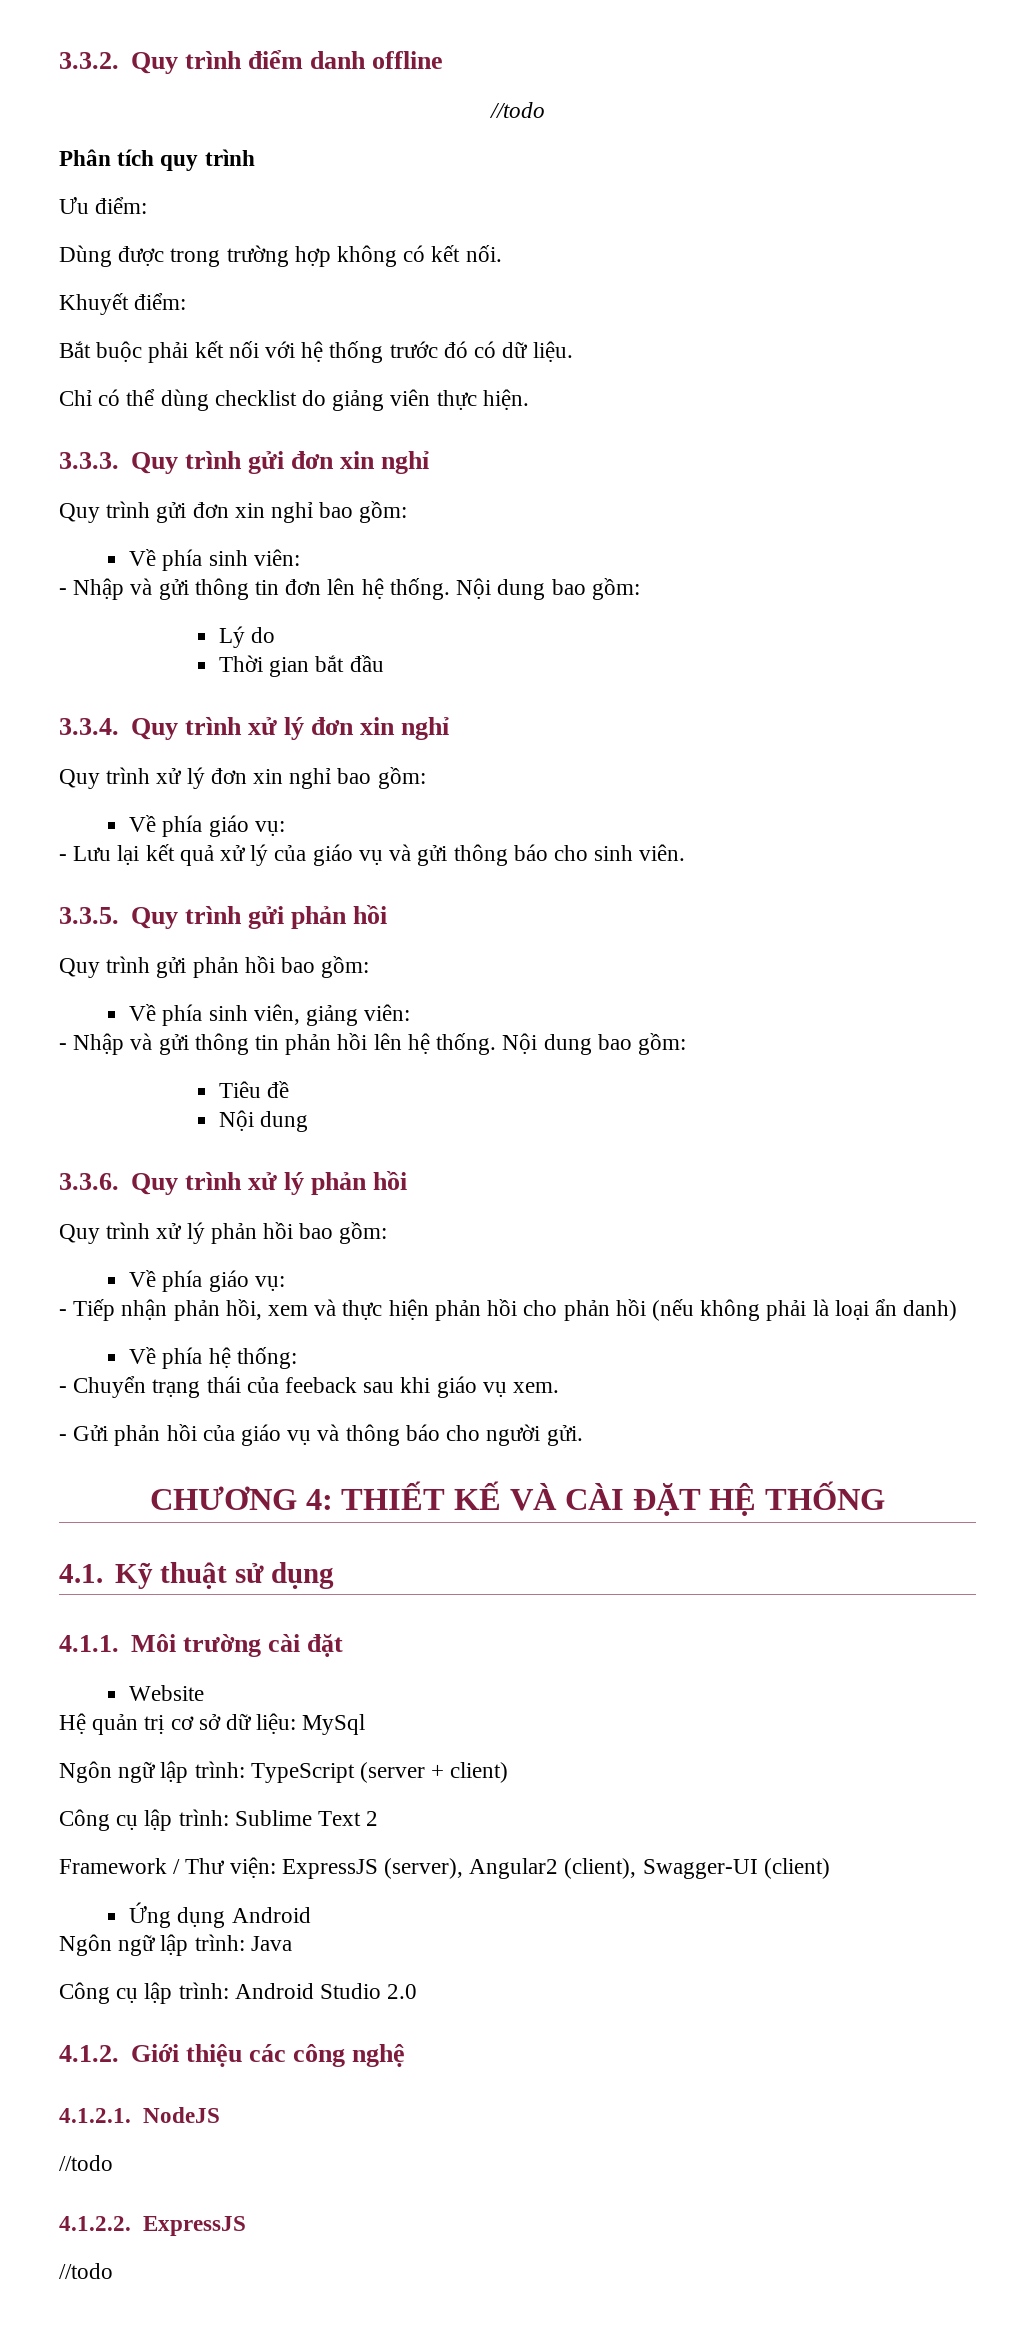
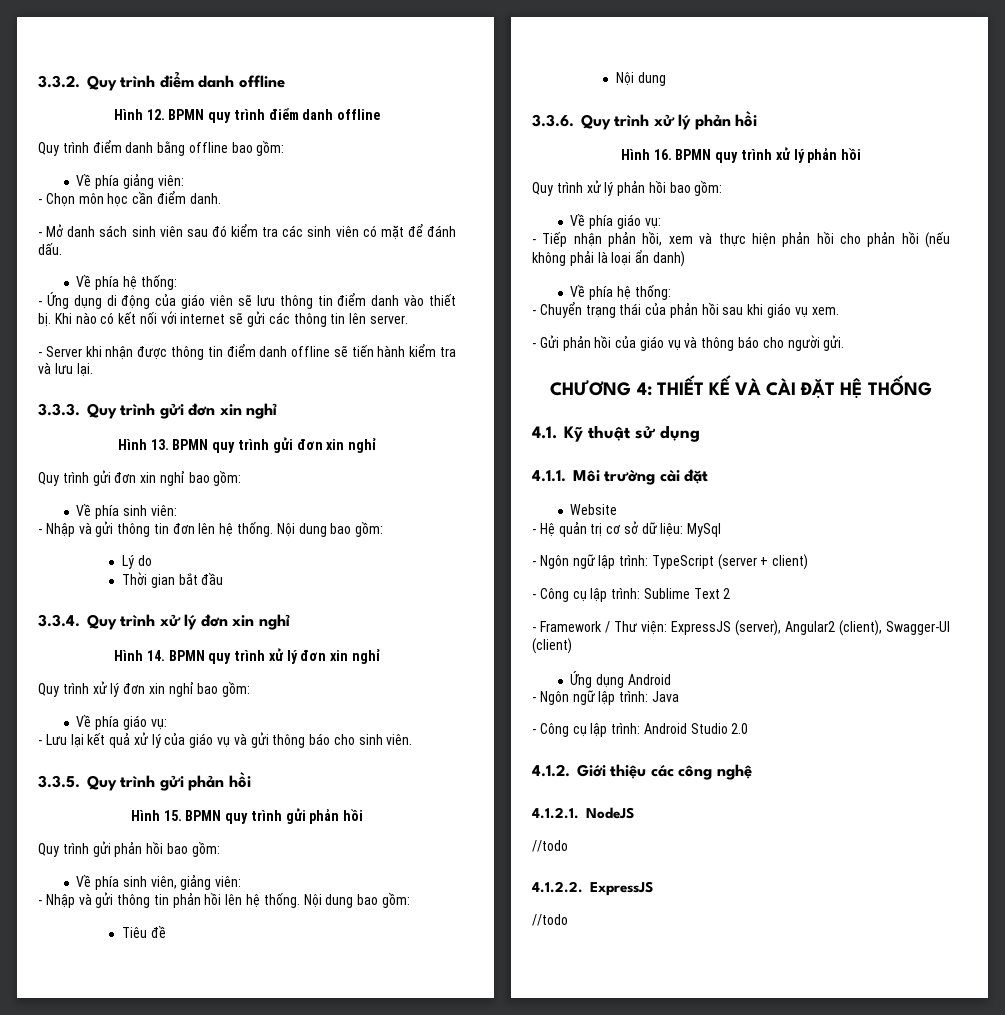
  3.3.2. Quy trình điểm danh offline
- //todo
- Phân tích quy trình
- Ưu điểm:
- Dùng được trong trường hợp không có kết nối.
- Khuyết điểm:
- Bắt buộc phải kết nối với hệ thống trước đó có dữ liệu.
- Chỉ có thể dùng checklist do giảng viên thực hiện.
+ Hình 12. BPMN quy trình điểm danh offline
+ Quy trình điểm danh bằng offline bao gồm:
+ Về phía giảng viên:
+ - Chọn môn học cần điểm danh.
+ - Mở danh sách sinh viên sau đó kiểm tra các sinh viên có mặt để đánh dấu.
+ Về phía hệ thống:
+ - Ứng dụng di động của giáo viên sẽ lưu thông tin điểm danh vào thiết bị. Khi nào có kết nối với internet sẽ gửi các thông tin lên server.
+ - Server khi nhận được thông tin điểm danh offline sẽ tiến hành kiểm tra và lưu lại.
+ Hình 13. BPMN quy trình gửi đơn xin nghỉ
+ Hình 14. BPMN quy trình xử lý đơn xin nghỉ
+ Hình 15. BPMN quy trình gửi phản hồi
+ Hình 16. BPMN quy trình xử lý phản hồi
- - Chuyển trạng thái của feeback sau khi giáo vụ xem.
+ - Chuyển trạng thái của phản hồi sau khi giáo vụ xem.
- Hệ quản trị cơ sở dữ liệu: MySql
+ - Hệ quản trị cơ sở dữ liệu: MySql
- Ngôn ngữ lập trình: TypeScript (server + client)
+ - Ngôn ngữ lập trình: TypeScript (server + client)
- Công cụ lập trình: Sublime Text 2
+ - Công cụ lập trình: Sublime Text 2
- Framework / Thư viện: ExpressJS (server), Angular2 (client), Swagger-UI (client)
+ - Framework / Thư viện: ExpressJS (server), Angular2 (client), Swagger-UI (client)
- Ngôn ngữ lập trình: Java
+ - Ngôn ngữ lập trình: Java
- Công cụ lập trình: Android Studio 2.0
+ - Công cụ lập trình: Android Studio 2.0

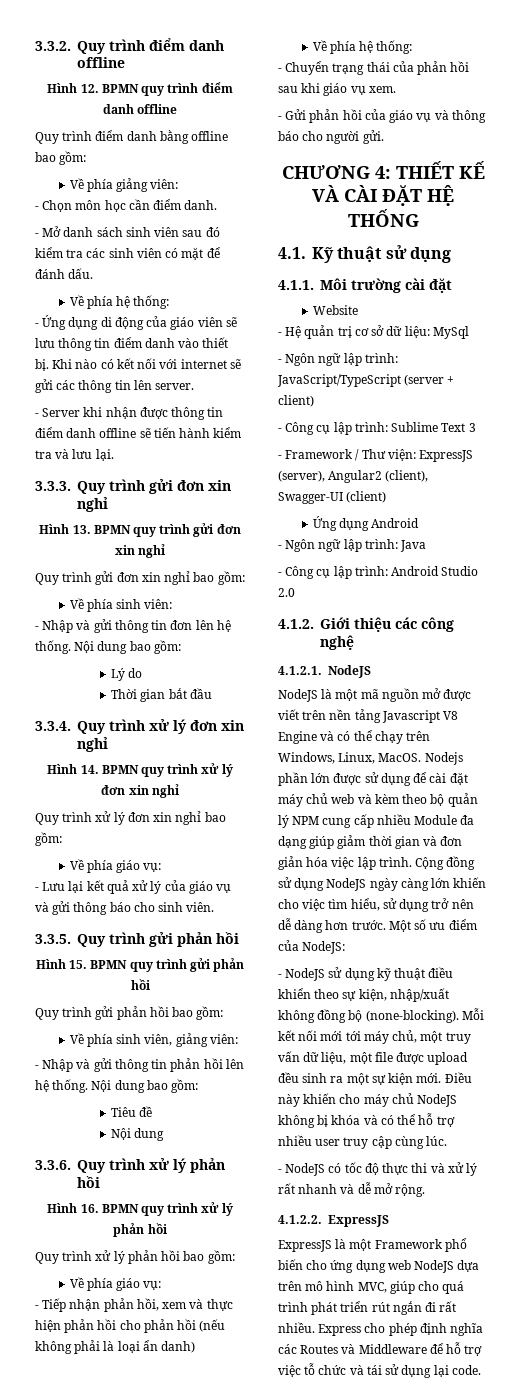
- - Ngôn ngữ lập trình: TypeScript (server + client)
+ - Ngôn ngữ lập trình: JavaScript/TypeScript (server + client)
- - Công cụ lập trình: Sublime Text 2
+ - Công cụ lập trình: Sublime Text 3
  4.1.2.1. NodeJS
- //todo
+ NodeJS là một mã nguồn mở được viết trên nền tảng Javascript V8 Engine và có thể chạy trên Windows, Linux, MacOS. Nodejs phần lớn được sử dụng để cài đặt máy chủ web và kèm theo bộ quản lý NPM cung cấp nhiều Module đa dạng giúp giảm thời gian và đơn giản hóa việc lập trình. Cộng đồng sử dụng NodeJS ngày càng lớn khiến cho việc tìm hiểu, sử dụng trở nên dễ dàng hơn trước. Một số ưu điểm của NodeJS:
+ - NodeJS sử dụng kỹ thuật điều khiển theo sự kiện, nhập/xuất không đồng bộ (none-blocking). Mỗi kết nối mới tới máy chủ, một truy vấn dữ liệu, một file được upload đều sinh ra một sự kiện mới. Điều này khiến cho máy chủ NodeJS không bị khóa và có thể hỗ trợ nhiều user truy cập cùng lúc.
+ - NodeJS có tốc độ thực thi và xử lý rất nhanh và dễ mở rộng.
  4.1.2.2. ExpressJS
- //todo
+ ExpressJS là một Framework phổ biến cho ứng dụng web NodeJS dựa trên mô hình MVC, giúp cho quá trình phát triển rút ngắn đi rất nhiều. Express cho phép định nghĩa các Routes và Middleware để hỗ trợ việc tỗ chức và tái sử dụng lại code.

